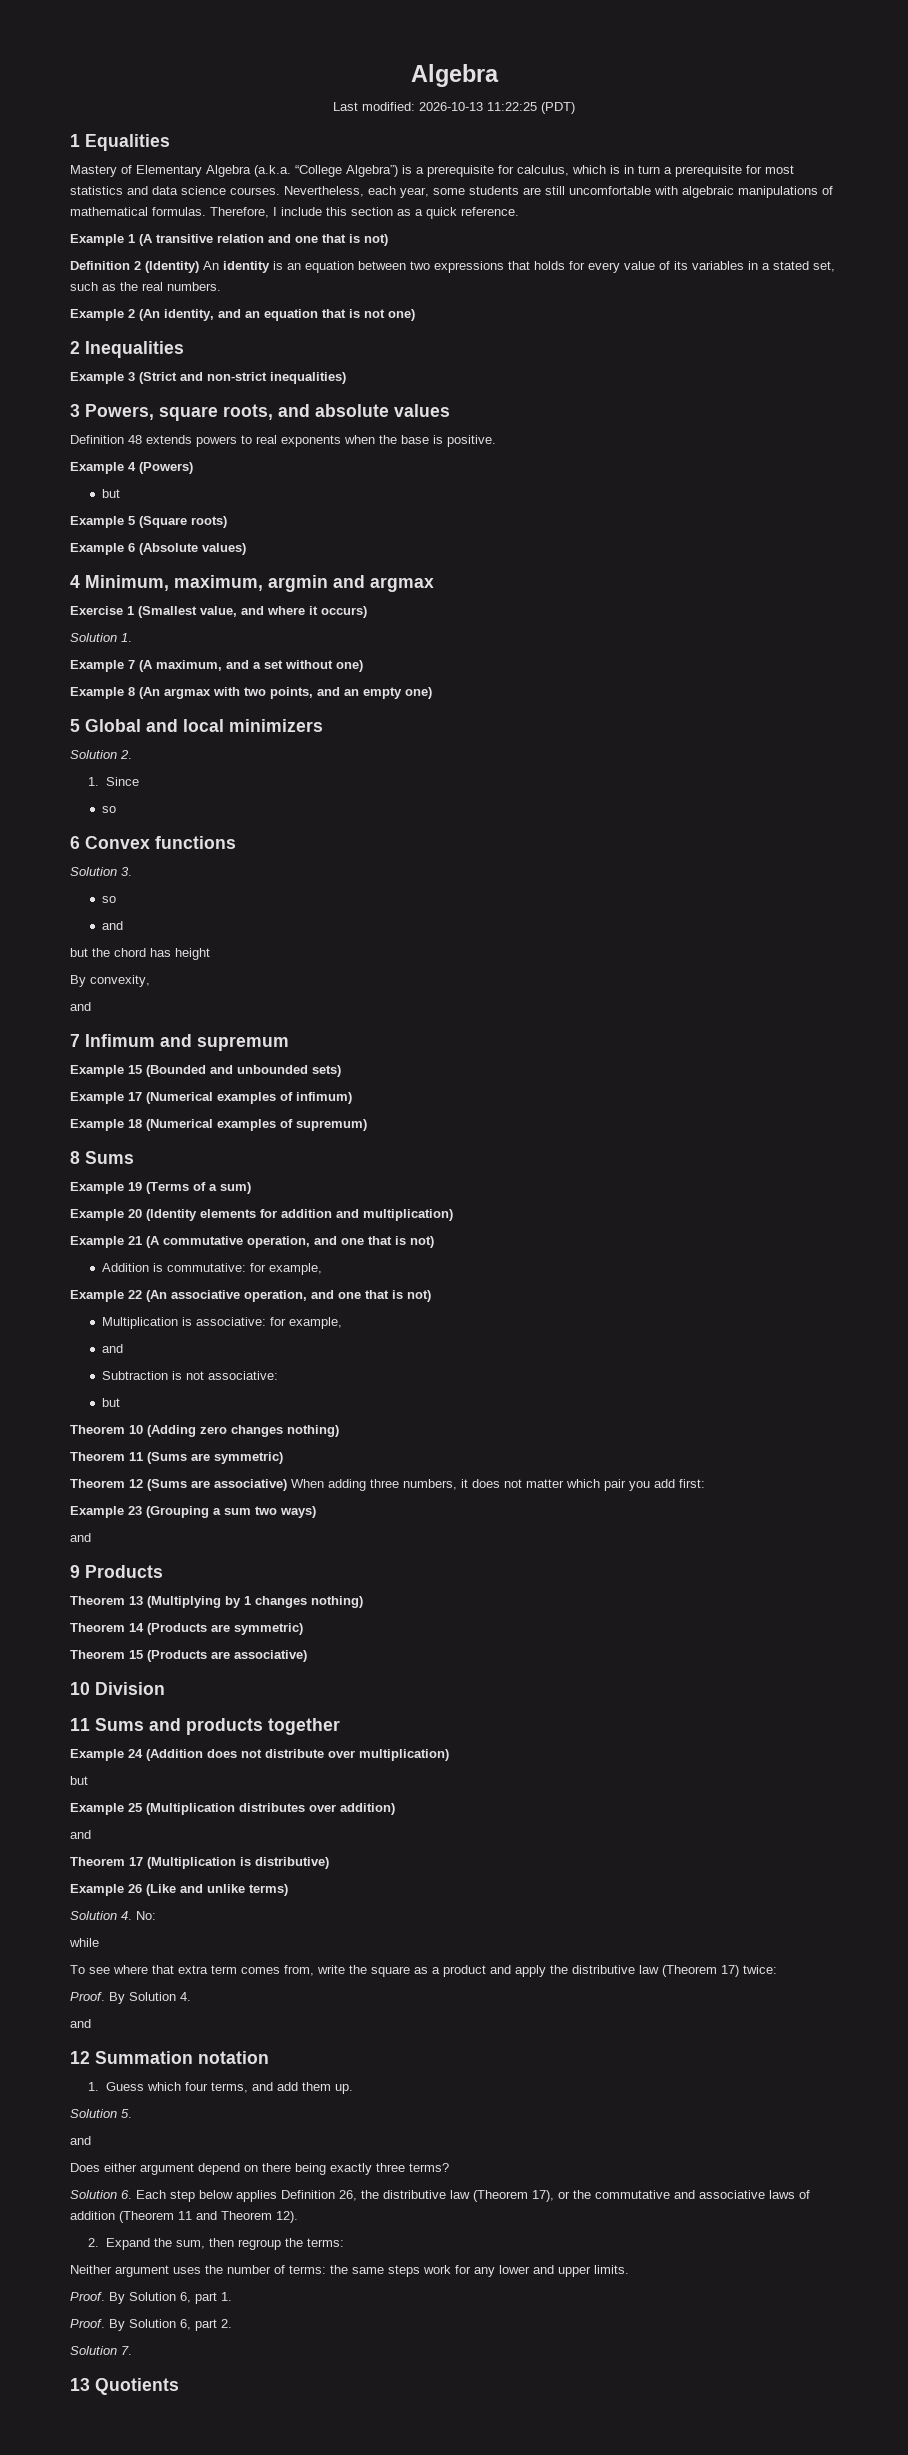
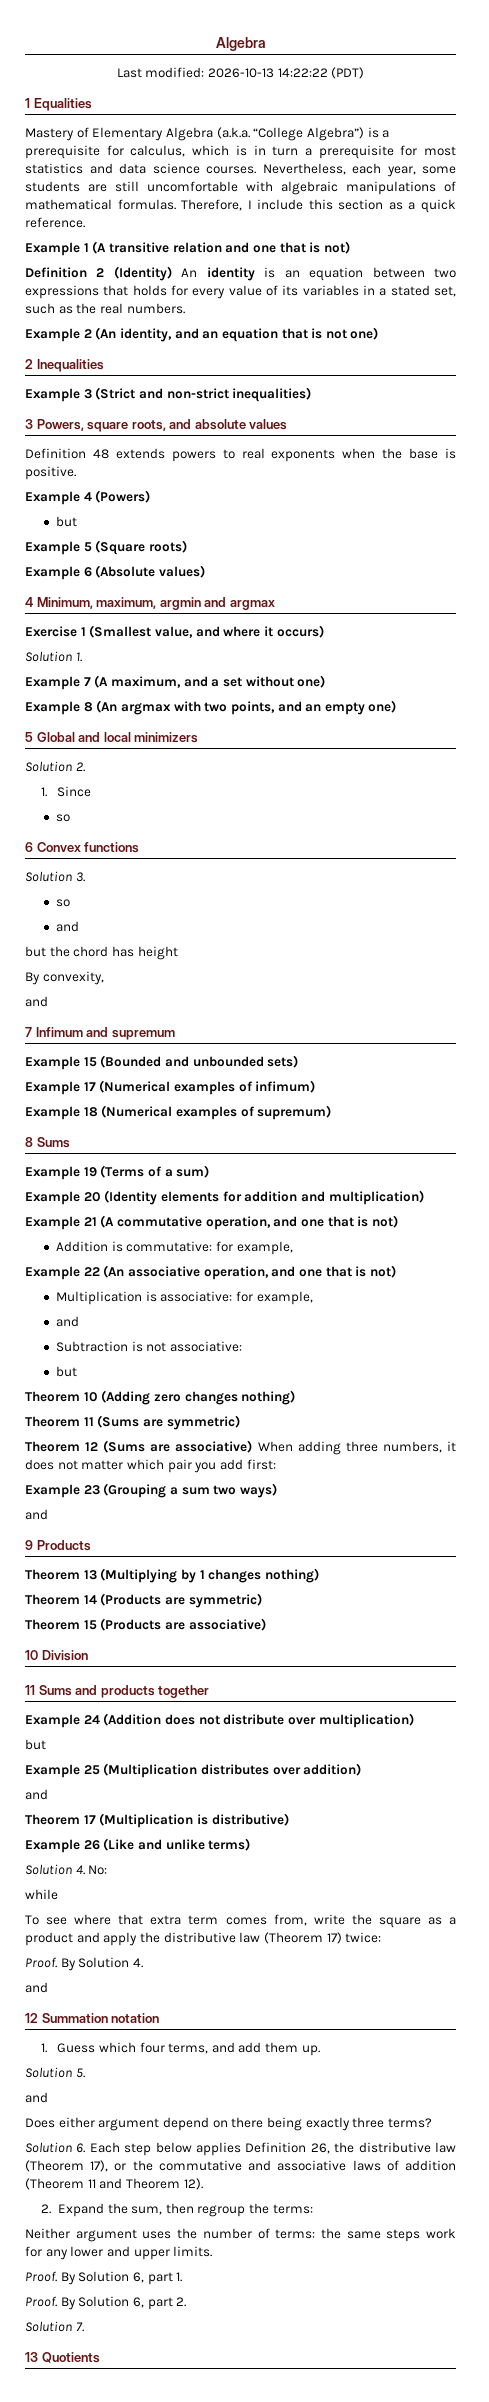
- Last modified: 2026-10-13 11:22:25 (PDT)
+ Last modified: 2026-10-13 14:22:22 (PDT)

